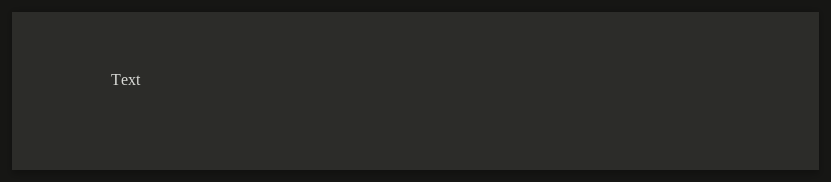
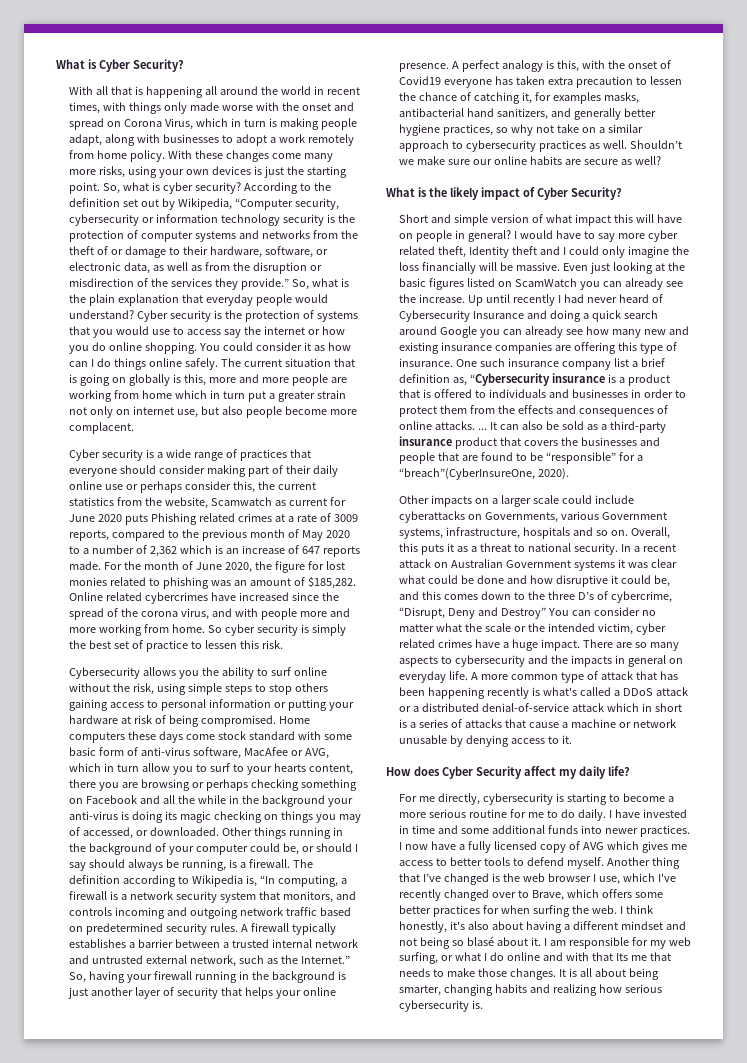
- Text
+ What is Cyber Security?
+ With all that is happening all around the world in recent times, with things only made worse with the onset and spread on Corona Virus, which in turn is making people adapt, along with businesses to adopt a work remotely from home policy. With these changes come many more risks, using your own devices is just the starting point. So, what is cyber security? According to the definition set out by Wikipedia, “Computer security, cybersecurity or information technology security is the protection of computer systems and networks from the theft of or damage to their hardware, software, or electronic data, as well as from the disruption or misdirection of the services they provide.” So, what is the plain explanation that everyday people would understand? Cyber security is the protection of systems that you would use to access say the internet or how you do online shopping. You could consider it as how can I do things online safely. The current situation that is going on globally is this, more and more people are working from home which in turn put a greater strain not only on internet use, but also people become more complacent.
+ Cyber security is a wide range of practices that everyone should consider making part of their daily online use or perhaps consider this, the current statistics from the website, Scamwatch as current for June 2020 puts Phishing related crimes at a rate of 3009 reports, compared to the previous month of May 2020 to a number of 2,362 which is an increase of 647 reports made. For the month of June 2020, the figure for lost monies related to phishing was an amount of $185,282. Online related cybercrimes have increased since the spread of the corona virus, and with people more and more working from home. So cyber security is simply the best set of practice to lessen this risk.
+ Cybersecurity allows you the ability to surf online without the risk, using simple steps to stop others gaining access to personal information or putting your hardware at risk of being compromised. Home computers these days come stock standard with some basic form of anti-virus software, MacAfee or AVG, which in turn allow you to surf to your hearts content, there you are browsing or perhaps checking something on Facebook and all the while in the background your anti-virus is doing its magic checking on things you may of accessed, or downloaded. Other things running in the background of your computer could be, or should I say should always be running, is a firewall. The definition according to Wikipedia is, “In computing, a firewall is a network security system that monitors, and controls incoming and outgoing network traffic based on predetermined security rules. A firewall typically establishes a barrier between a trusted internal network and untrusted external network, such as the Internet.” So, having your firewall running in the background is just another layer of security that helps your online presence. A perfect analogy is this, with the onset of Covid19 everyone has taken extra precaution to lessen the chance of catching it, for examples masks, antibacterial hand sanitizers, and generally better hygiene practices, so why not take on a similar approach to cybersecurity practices as well. Shouldn’t we make sure our online habits are secure as well?
+ What is the likely impact of Cyber Security?
+ Short and simple version of what impact this will have on people in general? I would have to say more cyber related theft, Identity theft and I could only imagine the loss financially will be massive. Even just looking at the basic figures listed on ScamWatch you can already see the increase. Up until recently I had never heard of Cybersecurity Insurance and doing a quick search around Google you can already see how many new and existing insurance companies are offering this type of insurance. One such insurance company list a brief definition as, “Cybersecurity insurance is a product that is offered to individuals and businesses in order to protect them from the effects and consequences of online attacks. ... It can also be sold as a third-party insurance product that covers the businesses and people that are found to be “responsible” for a “breach”(CyberInsureOne, 2020).
+ Other impacts on a larger scale could include cyberattacks on Governments, various Government systems, infrastructure, hospitals and so on. Overall, this puts it as a threat to national security. In a recent attack on Australian Government systems it was clear what could be done and how disruptive it could be, and this comes down to the three D’s of cybercrime, “Disrupt, Deny and Destroy” You can consider no matter what the scale or the intended victim, cyber related crimes have a huge impact. There are so many aspects to cybersecurity and the impacts in general on everyday life. A more common type of attack that has been happening recently is what's called a DDoS attack or a distributed denial-of-service attack which in short is a series of attacks that cause a machine or network unusable by denying access to it.
+ How does Cyber Security affect my daily life?
+ For me directly, cybersecurity is starting to become a more serious routine for me to do daily. I have invested in time and some additional funds into newer practices. I now have a fully licensed copy of AVG which gives me access to better tools to defend myself. Another thing that I’ve changed is the web browser I use, which I've recently changed over to Brave, which offers some better practices for when surfing the web. I think honestly, it's also about having a different mindset and not being so blasé about it. I am responsible for my web surfing, or what I do online and with that Its me that needs to make those changes. It is all about being smarter, changing habits and realizing how serious cybersecurity is.

